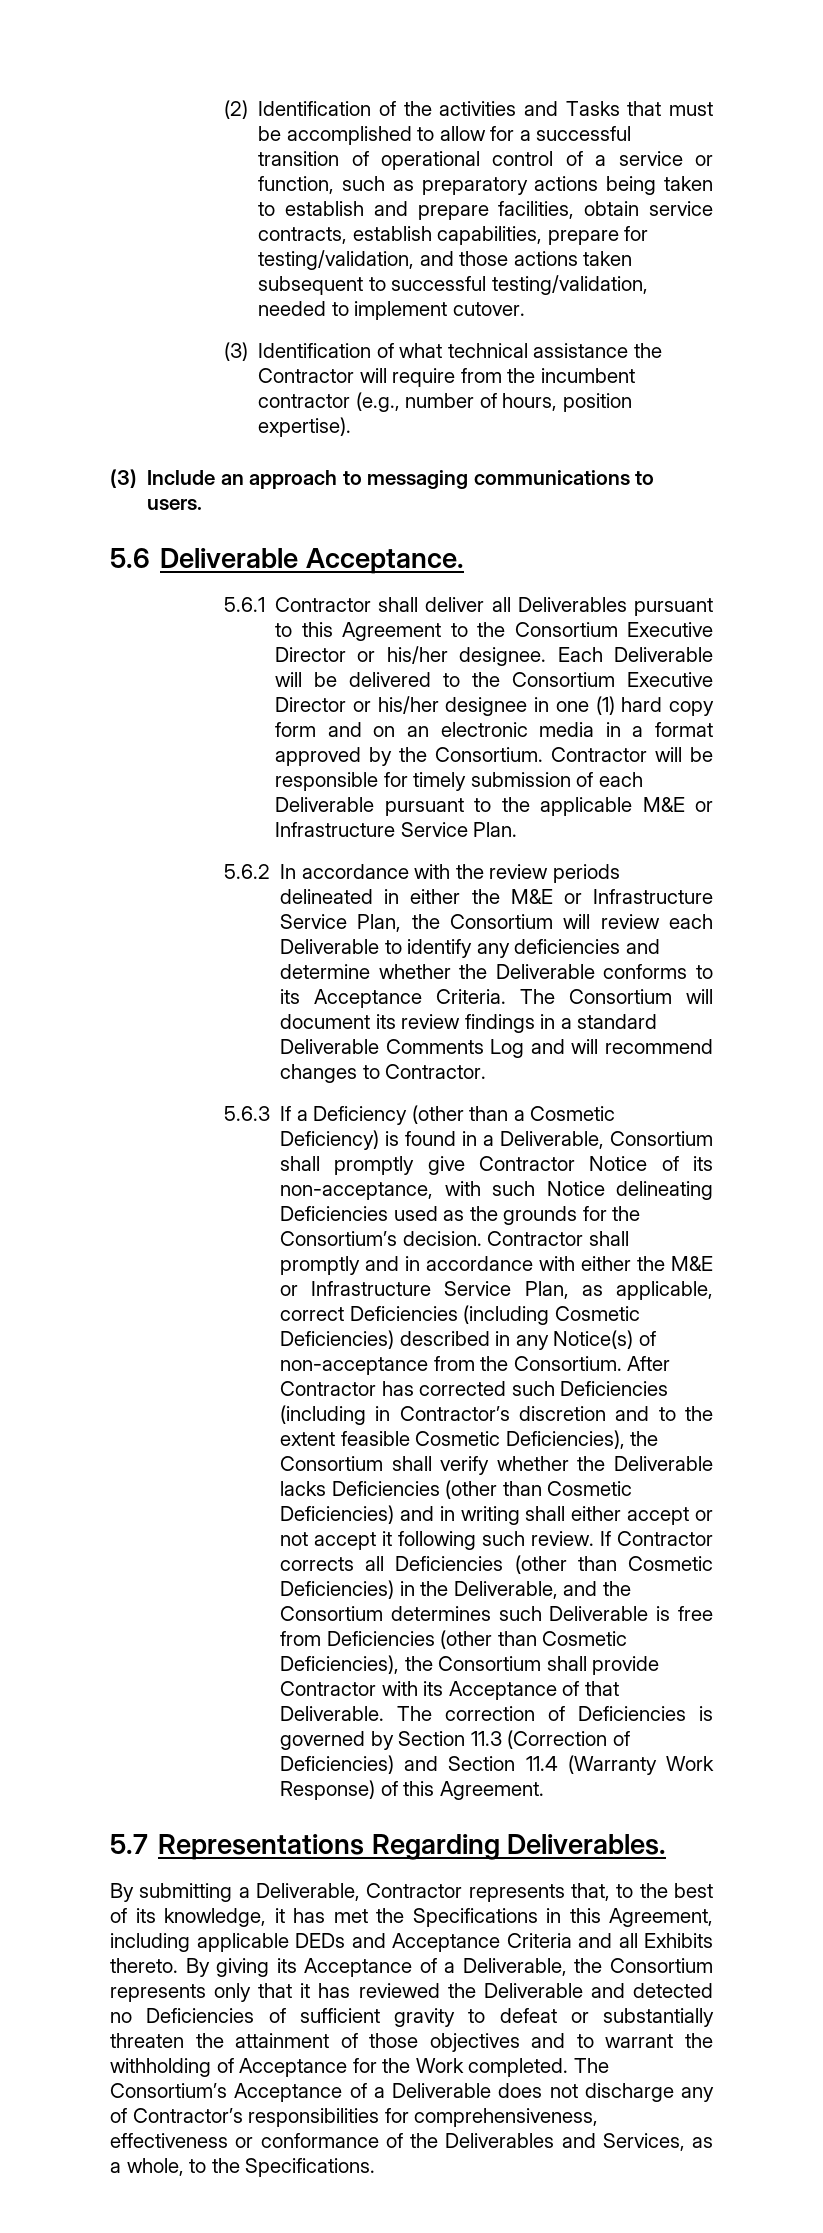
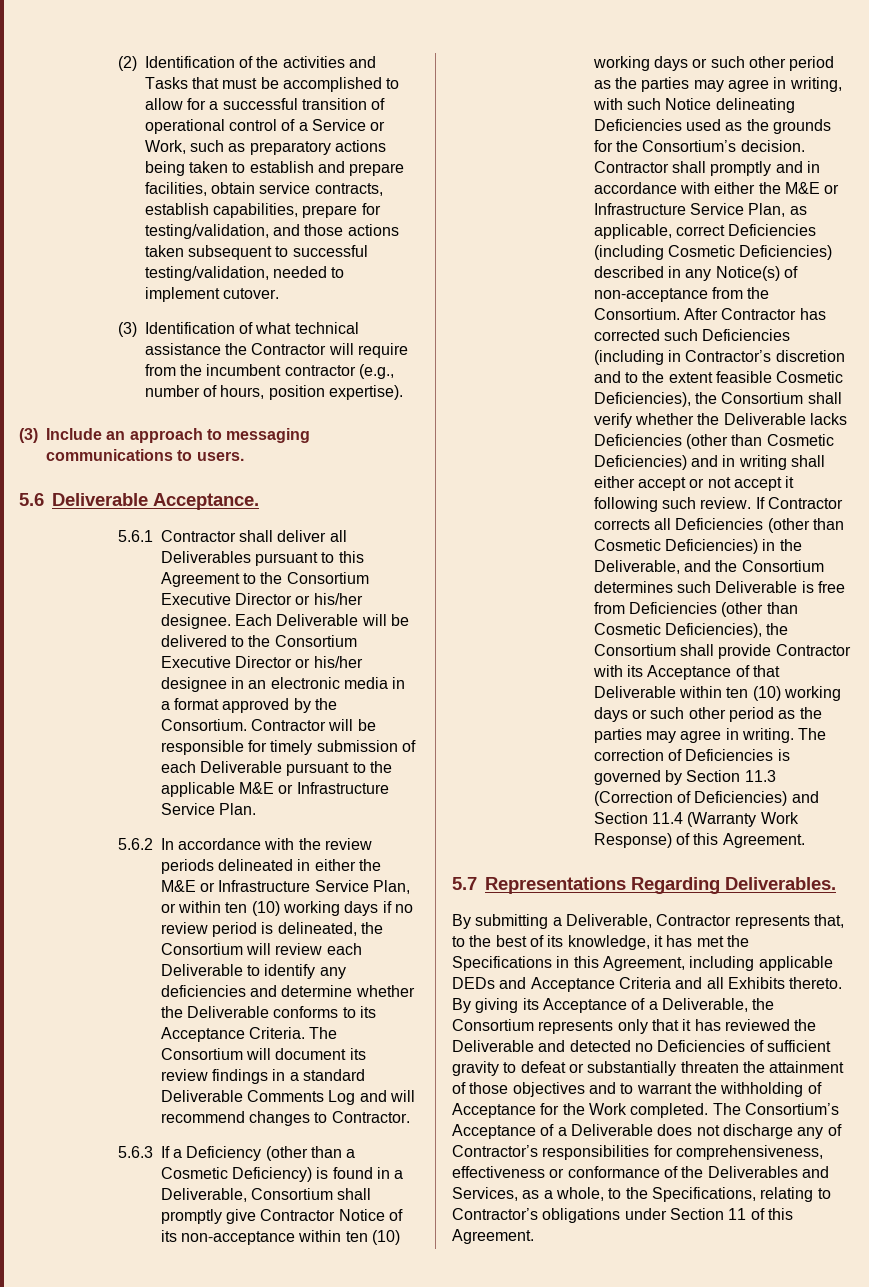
- (2) Identification of the activities and Tasks that must be accomplished to allow for a successful transition of operational control of a service or function, such as preparatory actions being taken to establish and prepare facilities, obtain service contracts, establish capabilities, prepare for testing/validation, and those actions taken subsequent to successful testing/validation, needed to implement cutover.
+ (2) Identification of the activities and Tasks that must be accomplished to allow for a successful transition of operational control of a Service or Work, such as preparatory actions being taken to establish and prepare facilities, obtain service contracts, establish capabilities, prepare for testing/validation, and those actions taken subsequent to successful testing/validation, needed to implement cutover.
- Each Deliverable will be delivered to the Consortium Executive Director or his/her designee in one (1) hard copy form and on an electronic media in a format approved by the Consortium.
+ Each Deliverable will be delivered to the Consortium Executive Director or his/her designee in an electronic media in a format approved by the Consortium.
- 5.6.2 In accordance with the review periods delineated in either the M&E or Infrastructure Service Plan, the Consortium will review each Deliverable to identify any deficiencies and determine whether the Deliverable conforms to its Acceptance Criteria.
+ 5.6.2 In accordance with the review periods delineated in either the M&E or Infrastructure Service Plan, or within ten (10) working days if no review period is delineated, the Consortium will review each Deliverable to identify any deficiencies and determine whether the Deliverable conforms to its Acceptance Criteria.
- 5.6.3 If a Deficiency (other than a Cosmetic Deficiency) is found in a Deliverable, Consortium shall promptly give Contractor Notice of its non-acceptance, with such Notice delineating Deficiencies used as the grounds for the Consortium’s decision.
+ 5.6.3 If a Deficiency (other than a Cosmetic Deficiency) is found in a Deliverable, Consortium shall promptly give Contractor Notice of its non-acceptance within ten (10) working days or such other period as the parties may agree in writing, with such Notice delineating Deficiencies used as the grounds for the Consortium’s decision.
- If Contractor corrects all Deficiencies (other than Cosmetic Deficiencies) in the Deliverable, and the Consortium determines such Deliverable is free from Deficiencies (other than Cosmetic Deficiencies), the Consortium shall provide Contractor with its Acceptance of that Deliverable.
+ If Contractor corrects all Deficiencies (other than Cosmetic Deficiencies) in the Deliverable, and the Consortium determines such Deliverable is free from Deficiencies (other than Cosmetic Deficiencies), the Consortium shall provide Contractor with its Acceptance of that Deliverable within ten (10) working days or such other period as the parties may agree in writing.
- The Consortium’s Acceptance of a Deliverable does not discharge any of Contractor’s responsibilities for comprehensiveness, effectiveness or conformance of the Deliverables and Services, as a whole, to the Specifications.
+ The Consortium’s Acceptance of a Deliverable does not discharge any of Contractor’s responsibilities for comprehensiveness, effectiveness or conformance of the Deliverables and Services, as a whole, to the Specifications, relating to Contractor’s obligations under Section 11 of this Agreement.

